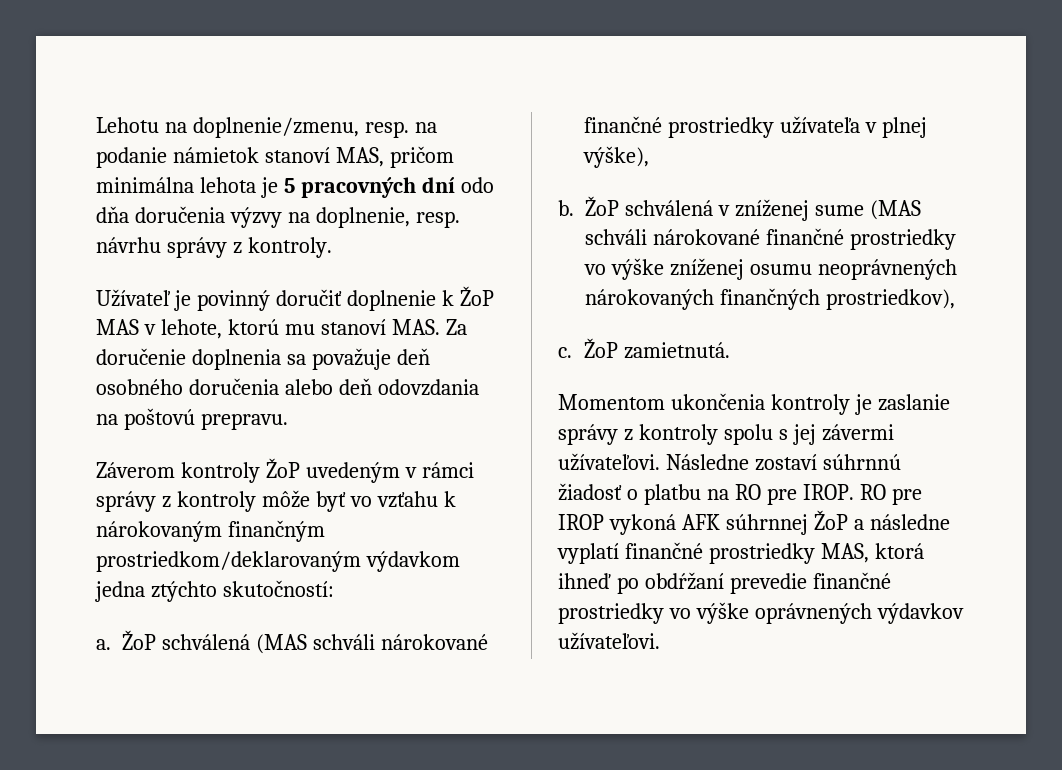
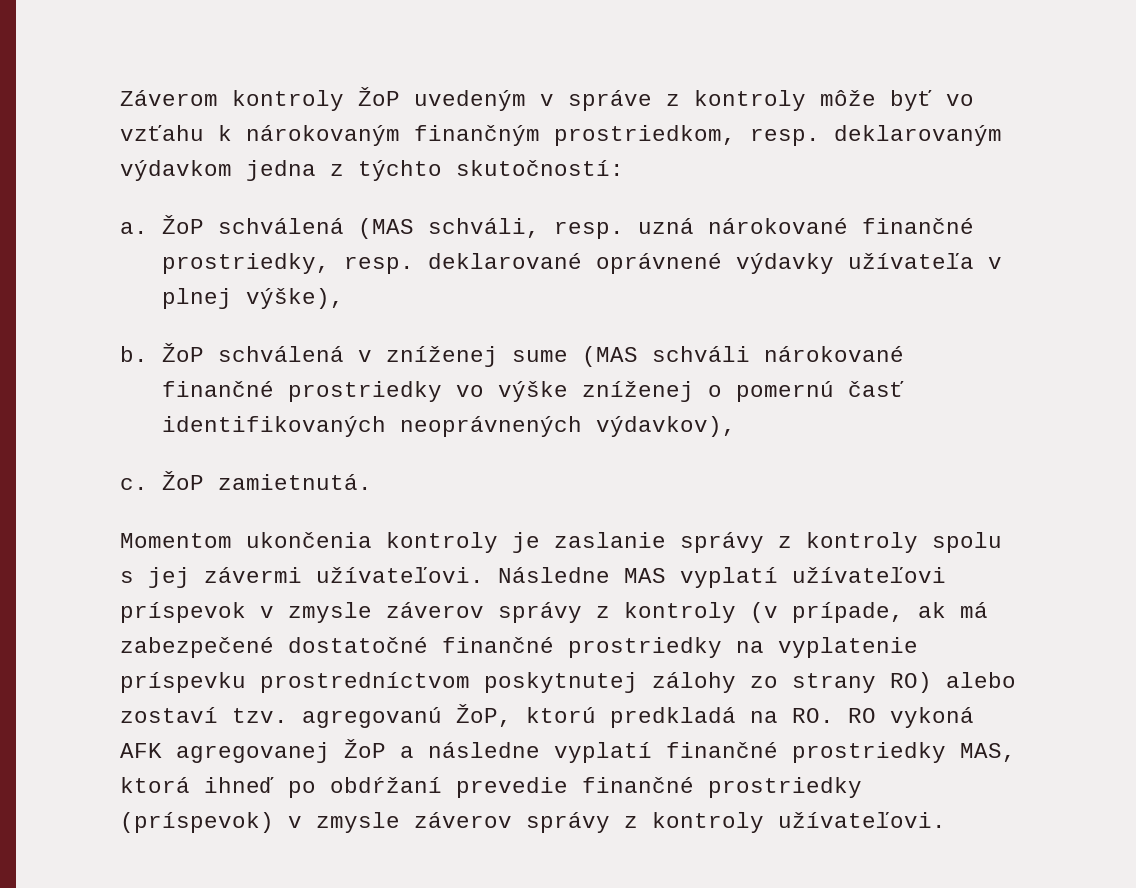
- Lehotu na doplnenie/zmenu, resp. na podanie námietok stanoví MAS, pričom minimálna lehota je 5 pracovných dní odo dňa doručenia výzvy na doplnenie, resp. návrhu správy z kontroly.
- Užívateľ je povinný doručiť doplnenie k ŽoP MAS v lehote, ktorú mu stanoví MAS. Za doručenie doplnenia sa považuje deň osobného doručenia alebo deň odovzdania na poštovú prepravu.
- Záverom kontroly ŽoP uvedeným v rámci správy z kontroly môže byť vo vzťahu k nárokovaným finančným prostriedkom/deklarovaným výdavkom jedna ztýchto skutočností:
+ Záverom kontroly ŽoP uvedeným v správe z kontroly môže byť vo vzťahu k nárokovaným finančným prostriedkom, resp. deklarovaným výdavkom jedna z týchto skutočností:
- ŽoP schválená (MAS schváli nárokované finančné prostriedky užívateľa v plnej výške),
+ ŽoP schválená (MAS schváli, resp. uzná nárokované finančné prostriedky, resp. deklarované oprávnené výdavky užívateľa v plnej výške),
- ŽoP schválená v zníženej sume (MAS schváli nárokované finančné prostriedky vo výške zníženej osumu neoprávnených nárokovaných finančných prostriedkov),
+ ŽoP schválená v zníženej sume (MAS schváli nárokované finančné prostriedky vo výške zníženej o pomernú časť identifikovaných neoprávnených výdavkov),
- Následne zostaví súhrnnú žiadosť o platbu na RO pre IROP. RO pre IROP vykoná AFK súhrnnej ŽoP a následne vyplatí finančné prostriedky MAS, ktorá ihneď po obdŕžaní prevedie finančné prostriedky vo výške oprávnených výdavkov užívateľovi.
+ Následne MAS vyplatí užívateľovi príspevok v zmysle záverov správy z kontroly (v prípade, ak má zabezpečené dostatočné finančné prostriedky na vyplatenie príspevku prostredníctvom poskytnutej zálohy zo strany RO) alebo zostaví tzv. agregovanú ŽoP, ktorú predkladá na RO. RO vykoná AFK agregovanej ŽoP a následne vyplatí finančné prostriedky MAS, ktorá ihneď po obdŕžaní prevedie finančné prostriedky (príspevok) v zmysle záverov správy z kontroly užívateľovi.

